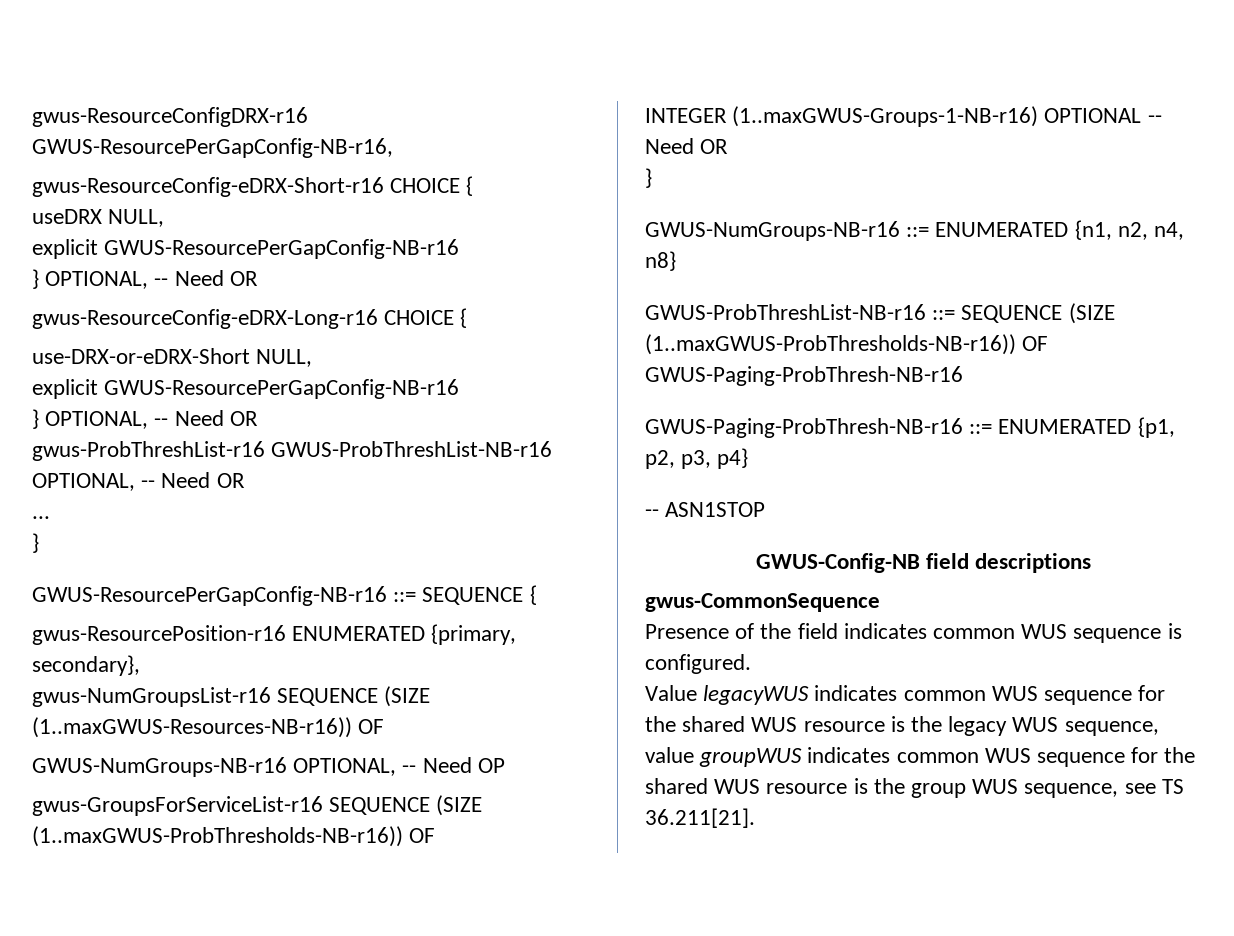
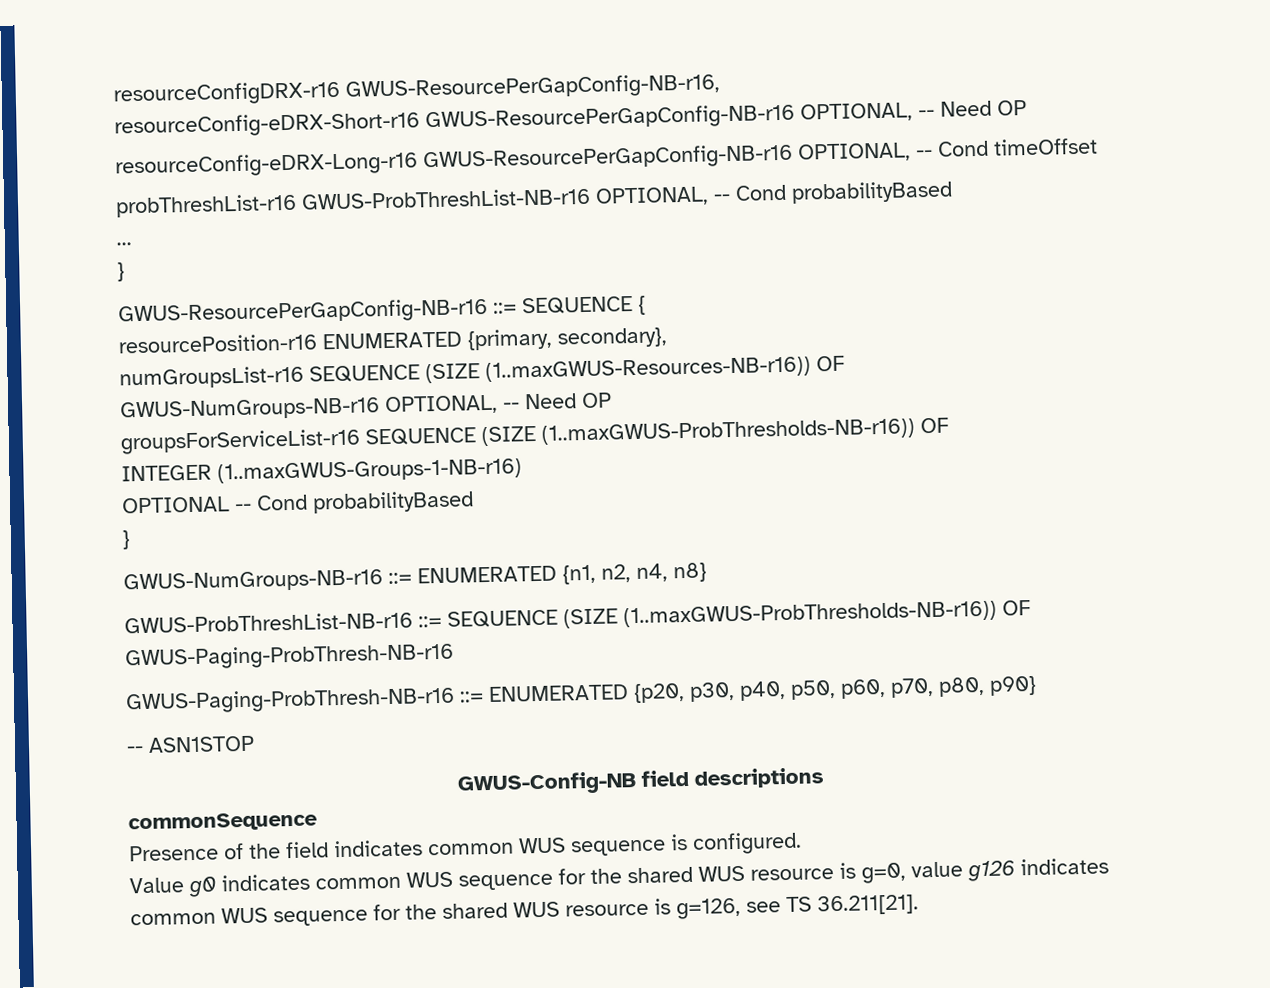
- gwus-ResourceConfigDRX-r16 GWUS-ResourcePerGapConfig-NB-r16,
+ resourceConfigDRX-r16 GWUS-ResourcePerGapConfig-NB-r16,
- gwus-ResourceConfig-eDRX-Short-r16 CHOICE {
- useDRX NULL,
- explicit GWUS-ResourcePerGapConfig-NB-r16
- } OPTIONAL, -- Need OR
- gwus-ResourceConfig-eDRX-Long-r16 CHOICE {
- use-DRX-or-eDRX-Short NULL,
- explicit GWUS-ResourcePerGapConfig-NB-r16
- } OPTIONAL, -- Need OR
- gwus-ProbThreshList-r16 GWUS-ProbThreshList-NB-r16 OPTIONAL, -- Need OR
+ resourceConfig-eDRX-Short-r16 GWUS-ResourcePerGapConfig-NB-r16 OPTIONAL, -- Need OP
+ resourceConfig-eDRX-Long-r16 GWUS-ResourcePerGapConfig-NB-r16 OPTIONAL, -- Cond timeOffset
+ probThreshList-r16 GWUS-ProbThreshList-NB-r16 OPTIONAL, -- Cond probabilityBased
- gwus-ResourcePosition-r16 ENUMERATED {primary, secondary},
+ resourcePosition-r16 ENUMERATED {primary, secondary},
- gwus-NumGroupsList-r16 SEQUENCE (SIZE (1..maxGWUS-Resources-NB-r16)) OF
+ numGroupsList-r16 SEQUENCE (SIZE (1..maxGWUS-Resources-NB-r16)) OF
- gwus-GroupsForServiceList-r16 SEQUENCE (SIZE (1..maxGWUS-ProbThresholds-NB-r16)) OF
+ groupsForServiceList-r16 SEQUENCE (SIZE (1..maxGWUS-ProbThresholds-NB-r16)) OF
- INTEGER (1..maxGWUS-Groups-1-NB-r16) OPTIONAL -- Need OR
+ INTEGER (1..maxGWUS-Groups-1-NB-r16)
+ OPTIONAL -- Cond probabilityBased
- GWUS-Paging-ProbThresh-NB-r16 ::= ENUMERATED {p1, p2, p3, p4}
+ GWUS-Paging-ProbThresh-NB-r16 ::= ENUMERATED {p20, p30, p40, p50, p60, p70, p80, p90}
- gwus-CommonSequence
+ commonSequence
- Value legacyWUS indicates common WUS sequence for the shared WUS resource is the legacy WUS sequence, value groupWUS indicates common WUS sequence for the shared WUS resource is the group WUS sequence, see TS 36.211[21].
+ Value g0 indicates common WUS sequence for the shared WUS resource is g=0, value g126 indicates common WUS sequence for the shared WUS resource is g=126, see TS 36.211[21].

